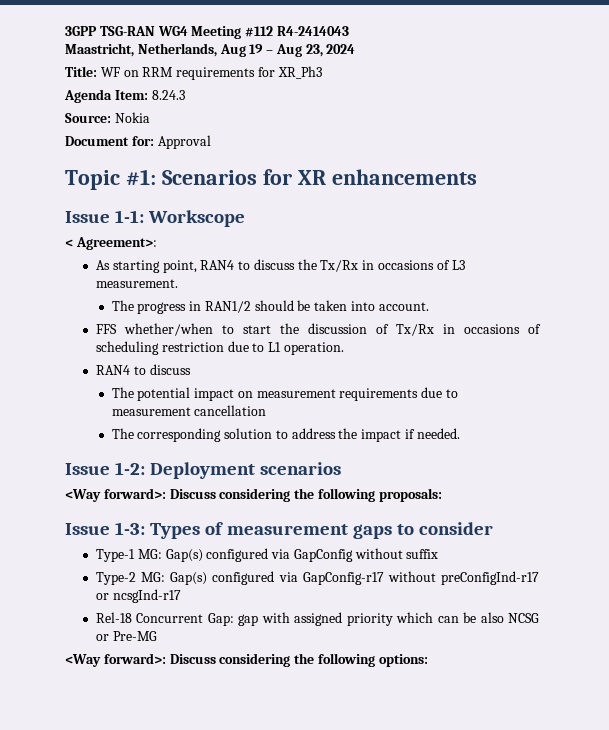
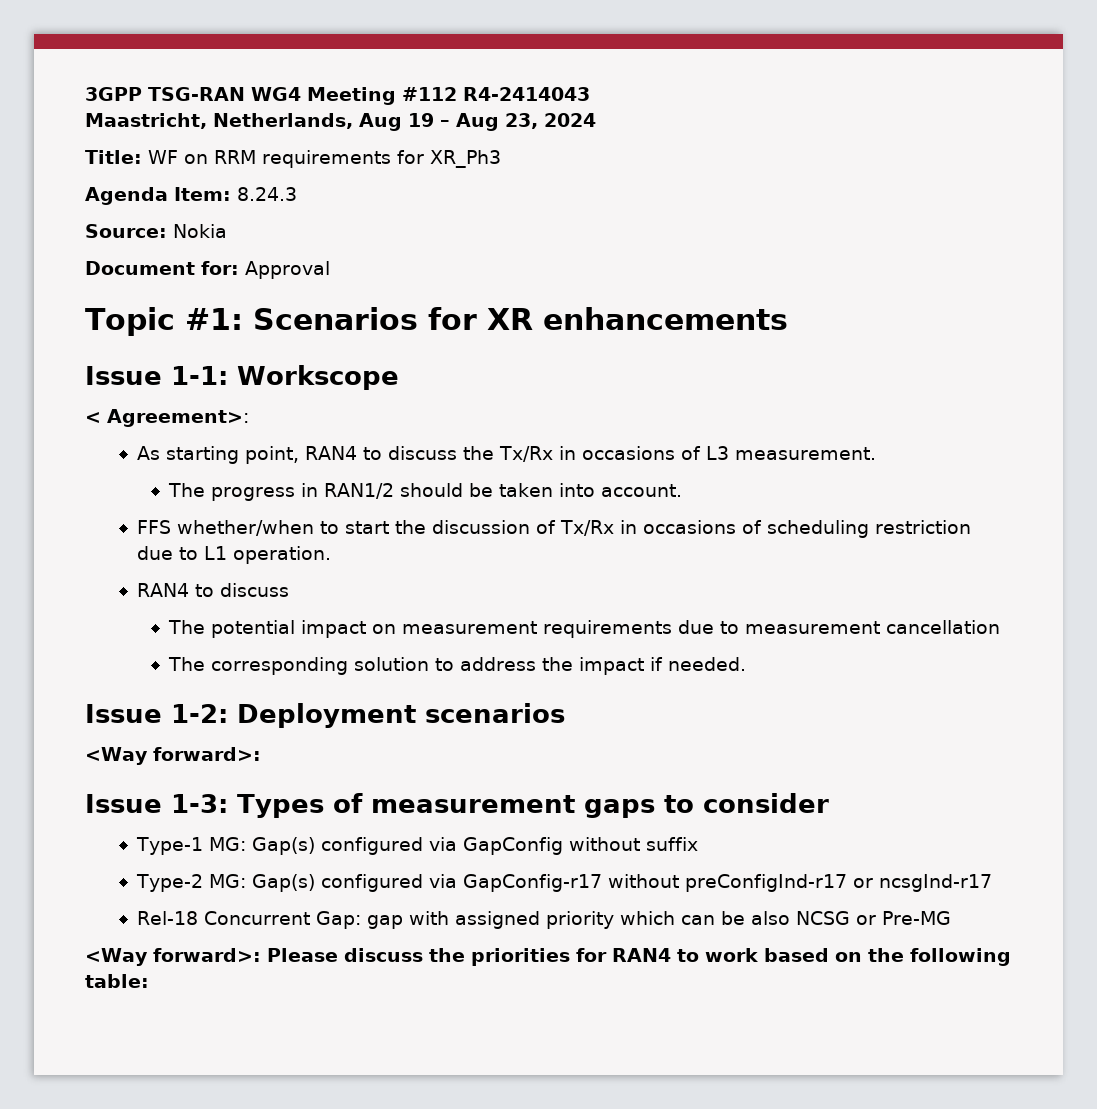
  Issue 1-2: Deployment scenarios
- <Way forward>: Discuss considering the following proposals:
+ <Way forward>:
- <Way forward>: Discuss considering the following options:
+ <Way forward>: Please discuss the priorities for RAN4 to work based on the following table:

